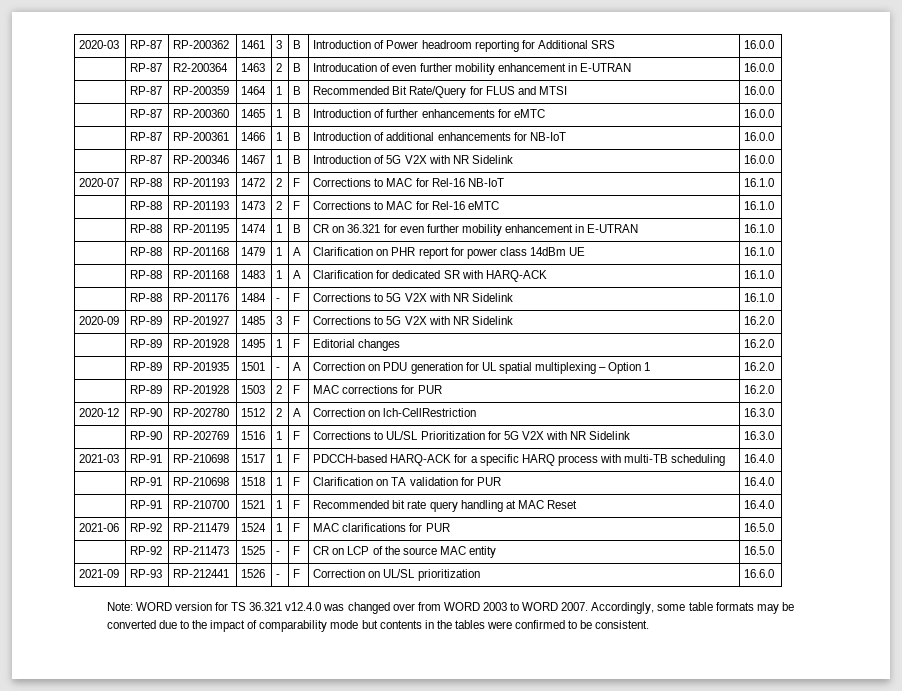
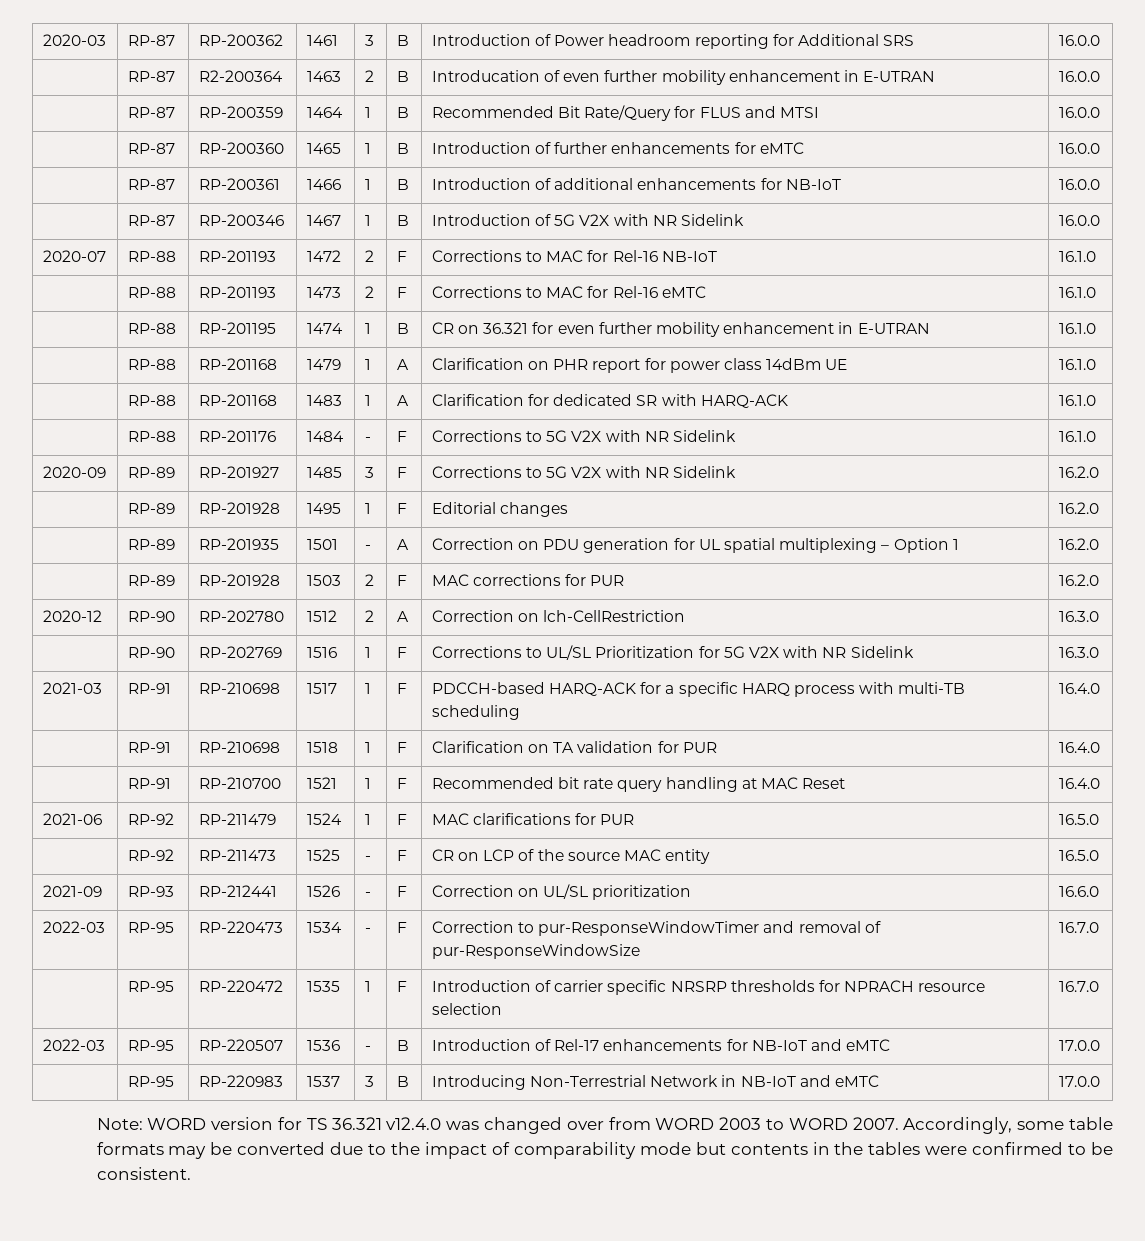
+ 2022-03 | RP-95 | RP-220473 | 1534 | - | F | Correction to pur-ResponseWindowTimer and removal of pur-ResponseWindowSize | 16.7.0
+ | RP-95 | RP-220472 | 1535 | 1 | F | Introduction of carrier specific NRSRP thresholds for NPRACH resource selection | 16.7.0
+ 2022-03 | RP-95 | RP-220507 | 1536 | - | B | Introduction of Rel-17 enhancements for NB-IoT and eMTC | 17.0.0
+ | RP-95 | RP-220983 | 1537 | 3 | B | Introducing Non-Terrestrial Network in NB-IoT and eMTC | 17.0.0

